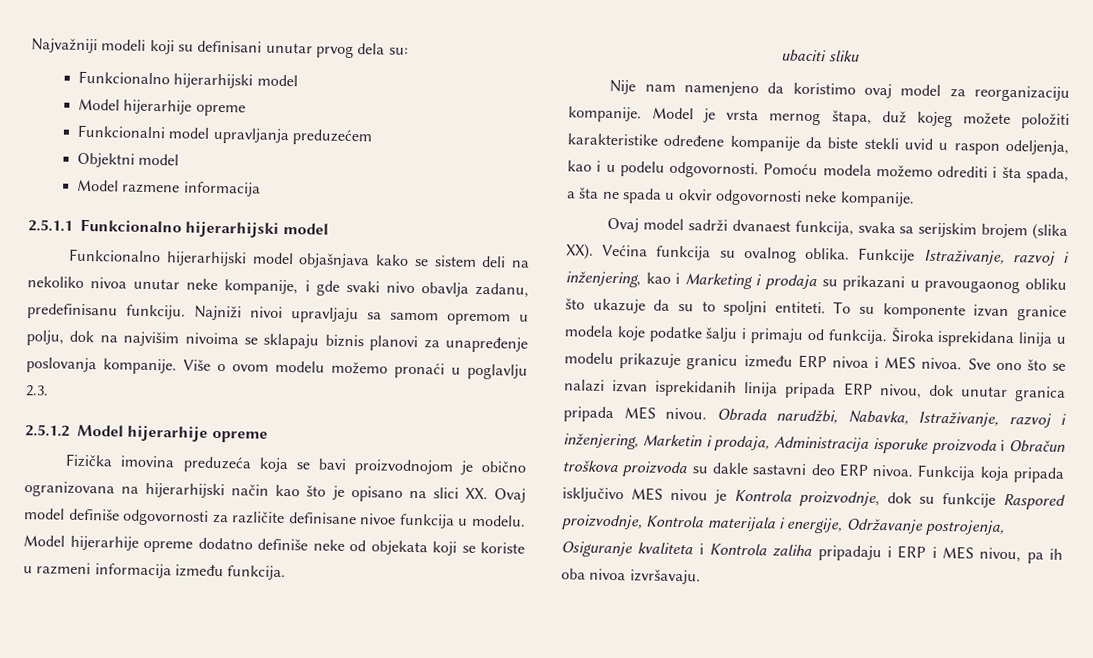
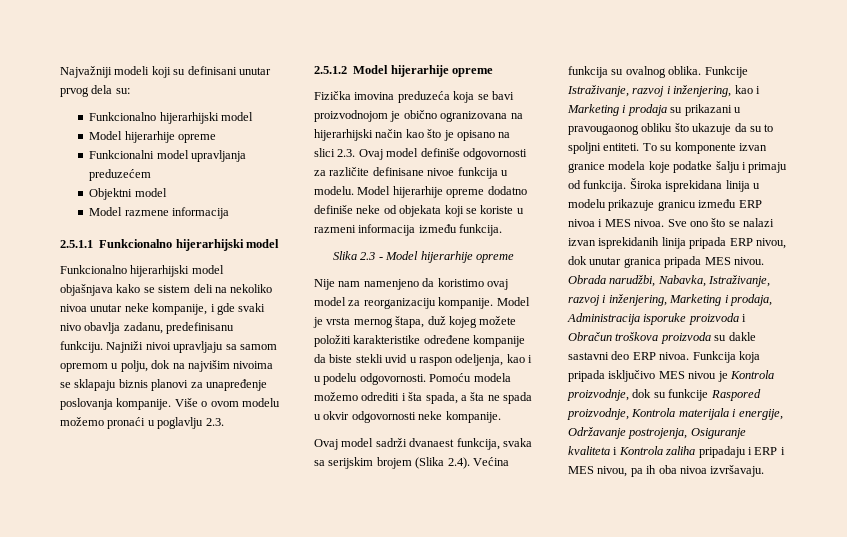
- Fizička imovina preduzeća koja se bavi proizvodnojom je obično ogranizovana na hijerarhijski način kao što je opisano na slici XX. Ovaj model definiše odgovornosti za različite definisane nivoe funkcija u modelu.
+ Fizička imovina preduzeća koja se bavi proizvodnojom je obično ogranizovana na hijerarhijski način kao što je opisano na slici 2.3. Ovaj model definiše odgovornosti za različite definisane nivoe funkcija u modelu.
- ubaciti sliku
+ Slika 2.3 - Model hijerarhije opreme
- Ovaj model sadrži dvanaest funkcija, svaka sa serijskim brojem (slika XX). Većina funkcija su ovalnog oblika.
+ Ovaj model sadrži dvanaest funkcija, svaka sa serijskim brojem (Slika 2.4). Većina funkcija su ovalnog oblika.
- Obrada narudžbi, Nabavka, Istraživanje, razvoj i inženjering, Marketin i prodaja, Administracija isporuke proizvoda i Obračun troškova proizvoda su dakle sastavni deo ERP nivoa.
+ Obrada narudžbi, Nabavka, Istraživanje, razvoj i inženjering, Marketing i prodaja, Administracija isporuke proizvoda i Obračun troškova proizvoda su dakle sastavni deo ERP nivoa.

